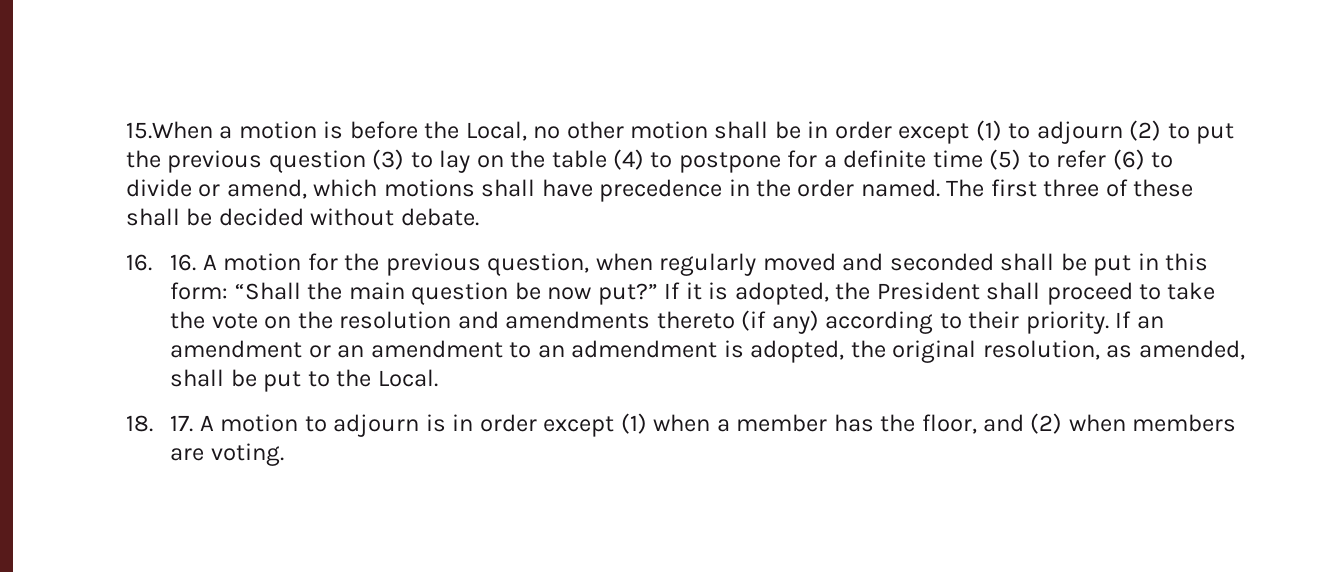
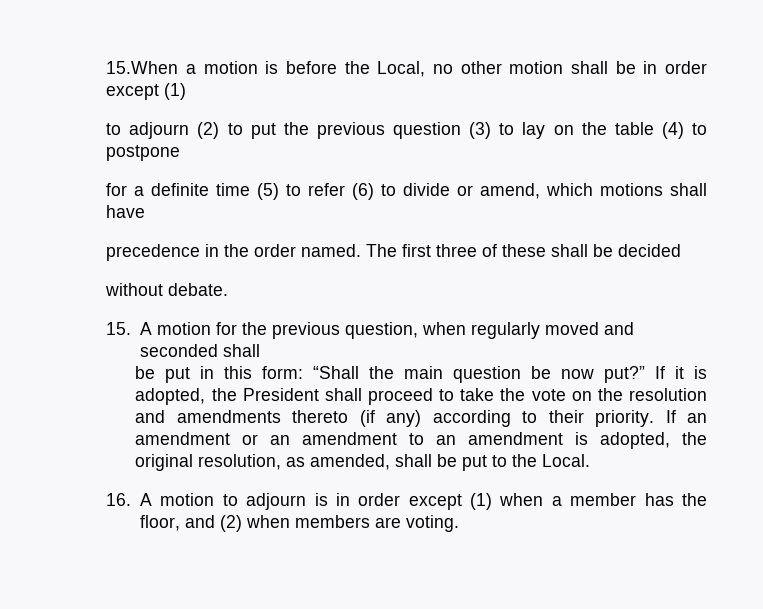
- 15.When a motion is before the Local, no other motion shall be in order except (1) to adjourn (2) to put the previous question (3) to lay on the table (4) to postpone for a definite time (5) to refer (6) to divide or amend, which motions shall have precedence in the order named.
+ 15.When a motion is before the Local, no other motion shall be in order except (1)
+ to adjourn (2) to put the previous question (3) to lay on the table (4) to postpone
+ for a definite time (5) to refer (6) to divide or amend, which motions shall have
+ precedence in the order named.
- The first three of these shall be decided without debate.
+ The first three of these shall be decided
+ without debate.
- 16. 16. A motion for the previous question, when regularly moved and seconded shall be put in this form: “Shall the main question be now put?”
+ 15. A motion for the previous question, when regularly moved and seconded shall
+ be put in this form: “Shall the main question be now put?”
- If an amendment or an amendment to an admendment is adopted, the original resolution, as amended, shall be put to the Local.
+ If an amendment or an amendment to an amendment is adopted, the original resolution, as amended, shall be put to the Local.
- 18. 17. A motion to adjourn is in order except (1) when a member has the floor, and (2) when members are voting.
+ 16. A motion to adjourn is in order except (1) when a member has the floor, and (2) when members are voting.

